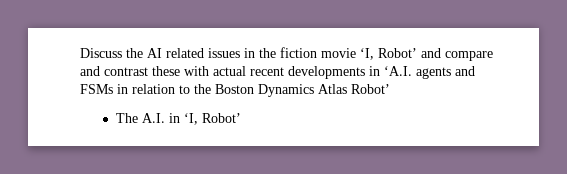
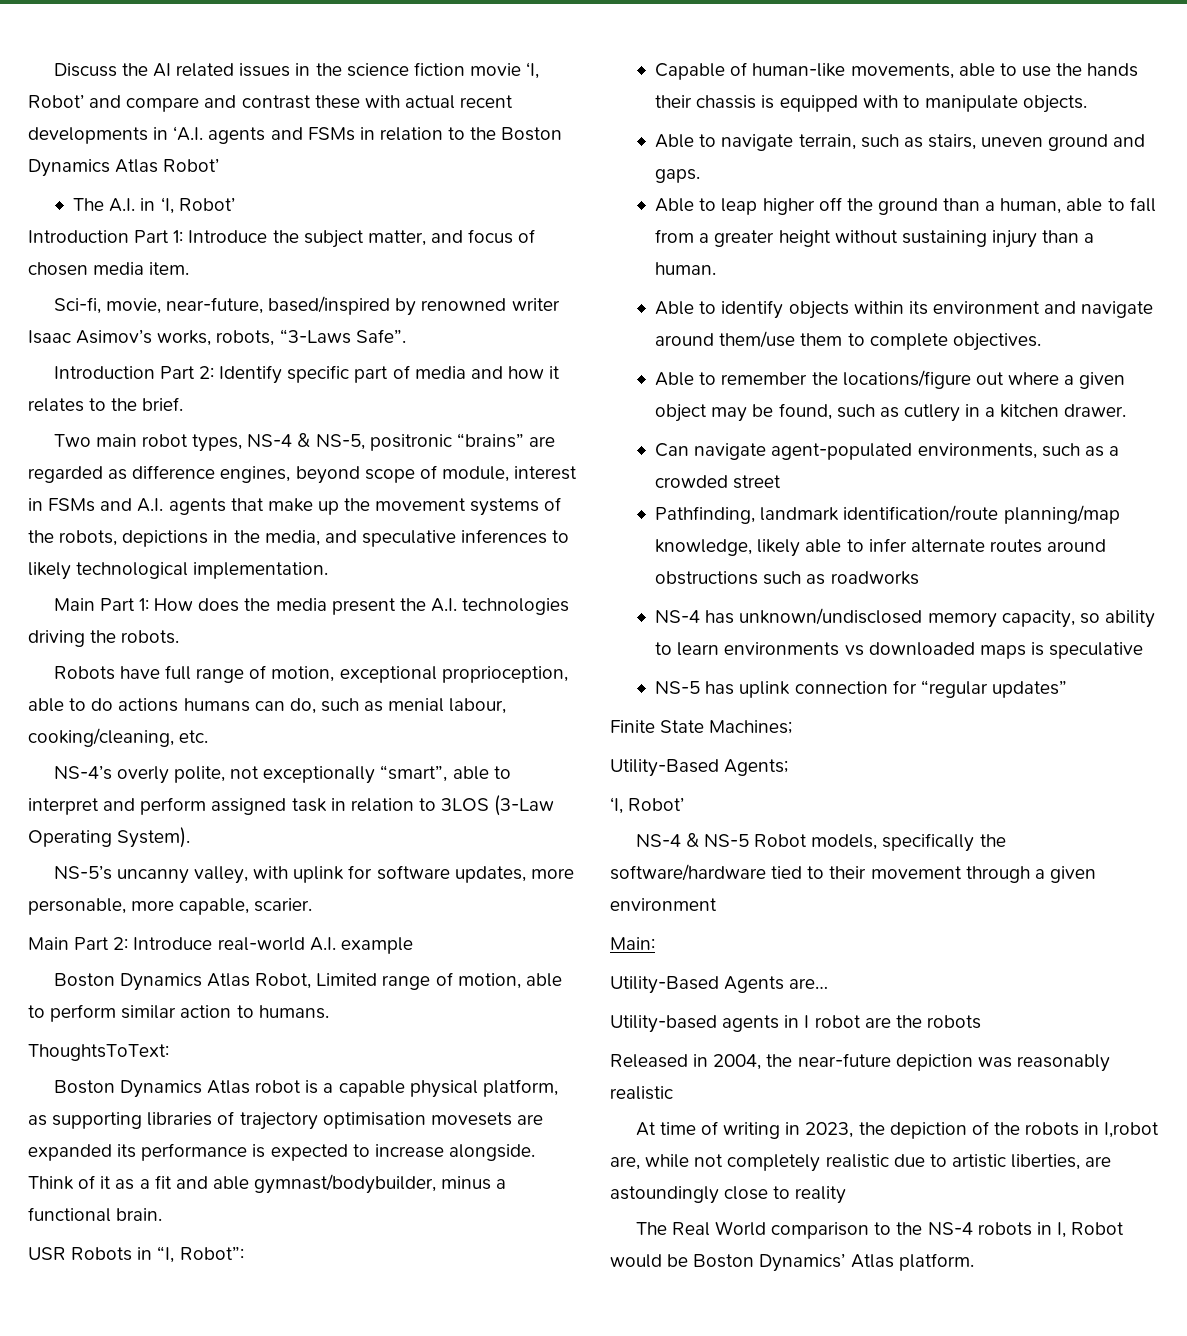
- Discuss the AI related issues in the fiction movie ‘I, Robot’ and compare and contrast these with actual recent developments in ‘A.I. agents and FSMs in relation to the Boston Dynamics Atlas Robot’
+ Discuss the AI related issues in the science fiction movie ‘I, Robot’ and compare and contrast these with actual recent developments in ‘A.I. agents and FSMs in relation to the Boston Dynamics Atlas Robot’
+ Introduction Part 1: Introduce the subject matter, and focus of chosen media item.
+ Sci-fi, movie, near-future, based/inspired by renowned writer Isaac Asimov’s works, robots, “3-Laws Safe”.
+ Introduction Part 2: Identify specific part of media and how it relates to the brief.
+ Two main robot types, NS-4 & NS-5, positronic “brains” are regarded as difference engines, beyond scope of module, interest in FSMs and A.I. agents that make up the movement systems of the robots, depictions in the media, and speculative inferences to likely technological implementation.
+ Main Part 1: How does the media present the A.I. technologies driving the robots.
+ Robots have full range of motion, exceptional proprioception, able to do actions humans can do, such as menial labour, cooking/cleaning, etc.
+ NS-4’s overly polite, not exceptionally “smart”, able to interpret and perform assigned task in relation to 3LOS (3-Law Operating System).
+ NS-5’s uncanny valley, with uplink for software updates, more personable, more capable, scarier.
+ Main Part 2: Introduce real-world A.I. example
+ Boston Dynamics Atlas Robot, Limited range of motion, able to perform similar action to humans.
+ ThoughtsToText:
+ Boston Dynamics Atlas robot is a capable physical platform, as supporting libraries of trajectory optimisation movesets are expanded its performance is expected to increase alongside. Think of it as a fit and able gymnast/bodybuilder, minus a functional brain.
+ USR Robots in “I, Robot”:
+ Capable of human-like movements, able to use the hands their chassis is equipped with to manipulate objects.
+ Able to navigate terrain, such as stairs, uneven ground and gaps.
+ Able to leap higher off the ground than a human, able to fall from a greater height without sustaining injury than a human.
+ Able to identify objects within its environment and navigate around them/use them to complete objectives.
+ Able to remember the locations/figure out where a given object may be found, such as cutlery in a kitchen drawer.
+ Can navigate agent-populated environments, such as a crowded street
+ Pathfinding, landmark identification/route planning/map knowledge, likely able to infer alternate routes around obstructions such as roadworks
+ NS-4 has unknown/undisclosed memory capacity, so ability to learn environments vs downloaded maps is speculative
+ NS-5 has uplink connection for “regular updates”
+ Finite State Machines;
+ Utility-Based Agents;
+ ‘I, Robot’
+ NS-4 & NS-5 Robot models, specifically the software/hardware tied to their movement through a given environment
+ Main:
+ Utility-Based Agents are…
+ Utility-based agents in I robot are the robots
+ Released in 2004, the near-future depiction was reasonably realistic
+ At time of writing in 2023, the depiction of the robots in I,robot are, while not completely realistic due to artistic liberties, are astoundingly close to reality
+ The Real World comparison to the NS-4 robots in I, Robot would be Boston Dynamics’ Atlas platform.

